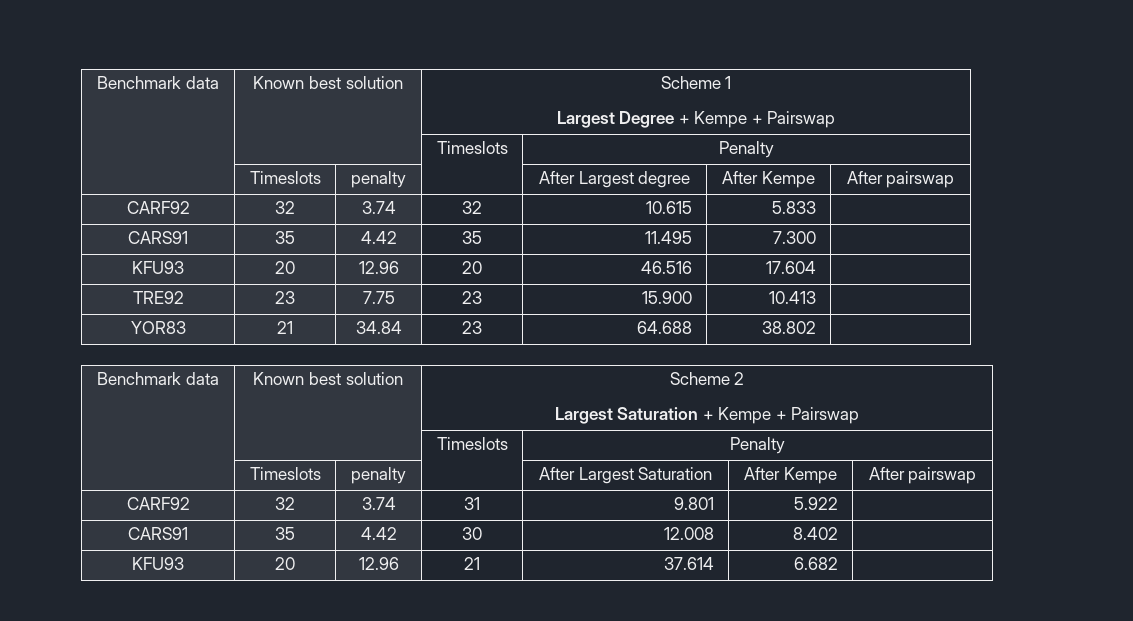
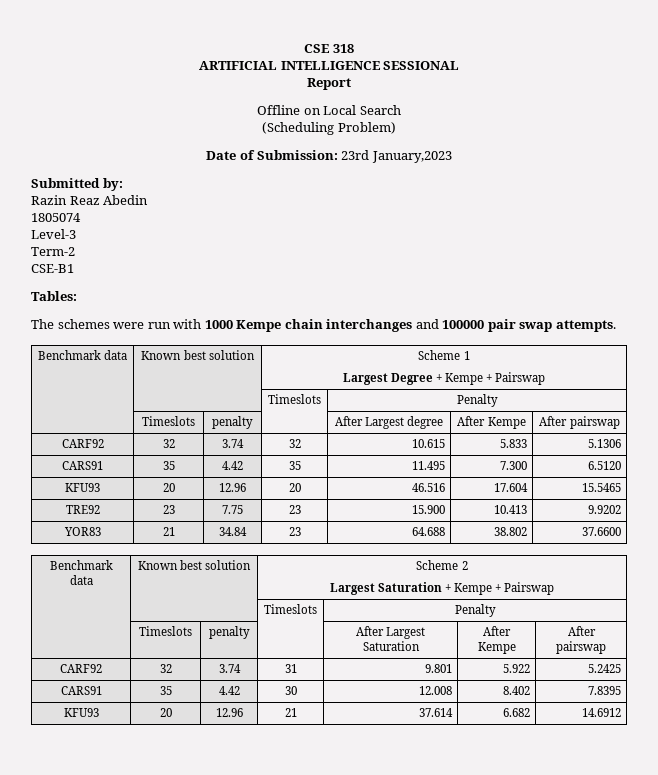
+ CSE 318
+ ARTIFICIAL INTELLIGENCE SESSIONAL
+ Report
+ Offline on Local Search
+ (Scheduling Problem)
+ Date of Submission: 23rd January,2023
+ Submitted by:
+ Razin Reaz Abedin
+ 1805074
+ Level-3
+ Term-2
+ CSE-B1
+ Tables:
+ The schemes were run with 1000 Kempe chain interchanges and 100000 pair swap attempts.
- CARF92 | 32 | 3.74 | 32 | 10.615 | 5.833 |
+ CARF92 | 32 | 3.74 | 32 | 10.615 | 5.833 | 5.1306
- CARS91 | 35 | 4.42 | 35 | 11.495 | 7.300 |
+ CARS91 | 35 | 4.42 | 35 | 11.495 | 7.300 | 6.5120
- KFU93 | 20 | 12.96 | 20 | 46.516 | 17.604 |
+ KFU93 | 20 | 12.96 | 20 | 46.516 | 17.604 | 15.5465
- TRE92 | 23 | 7.75 | 23 | 15.900 | 10.413 |
+ TRE92 | 23 | 7.75 | 23 | 15.900 | 10.413 | 9.9202
- YOR83 | 21 | 34.84 | 23 | 64.688 | 38.802 |
+ YOR83 | 21 | 34.84 | 23 | 64.688 | 38.802 | 37.6600
- CARF92 | 32 | 3.74 | 31 | 9.801 | 5.922 |
+ CARF92 | 32 | 3.74 | 31 | 9.801 | 5.922 | 5.2425
- CARS91 | 35 | 4.42 | 30 | 12.008 | 8.402 |
+ CARS91 | 35 | 4.42 | 30 | 12.008 | 8.402 | 7.8395
- KFU93 | 20 | 12.96 | 21 | 37.614 | 6.682 |
+ KFU93 | 20 | 12.96 | 21 | 37.614 | 6.682 | 14.6912

